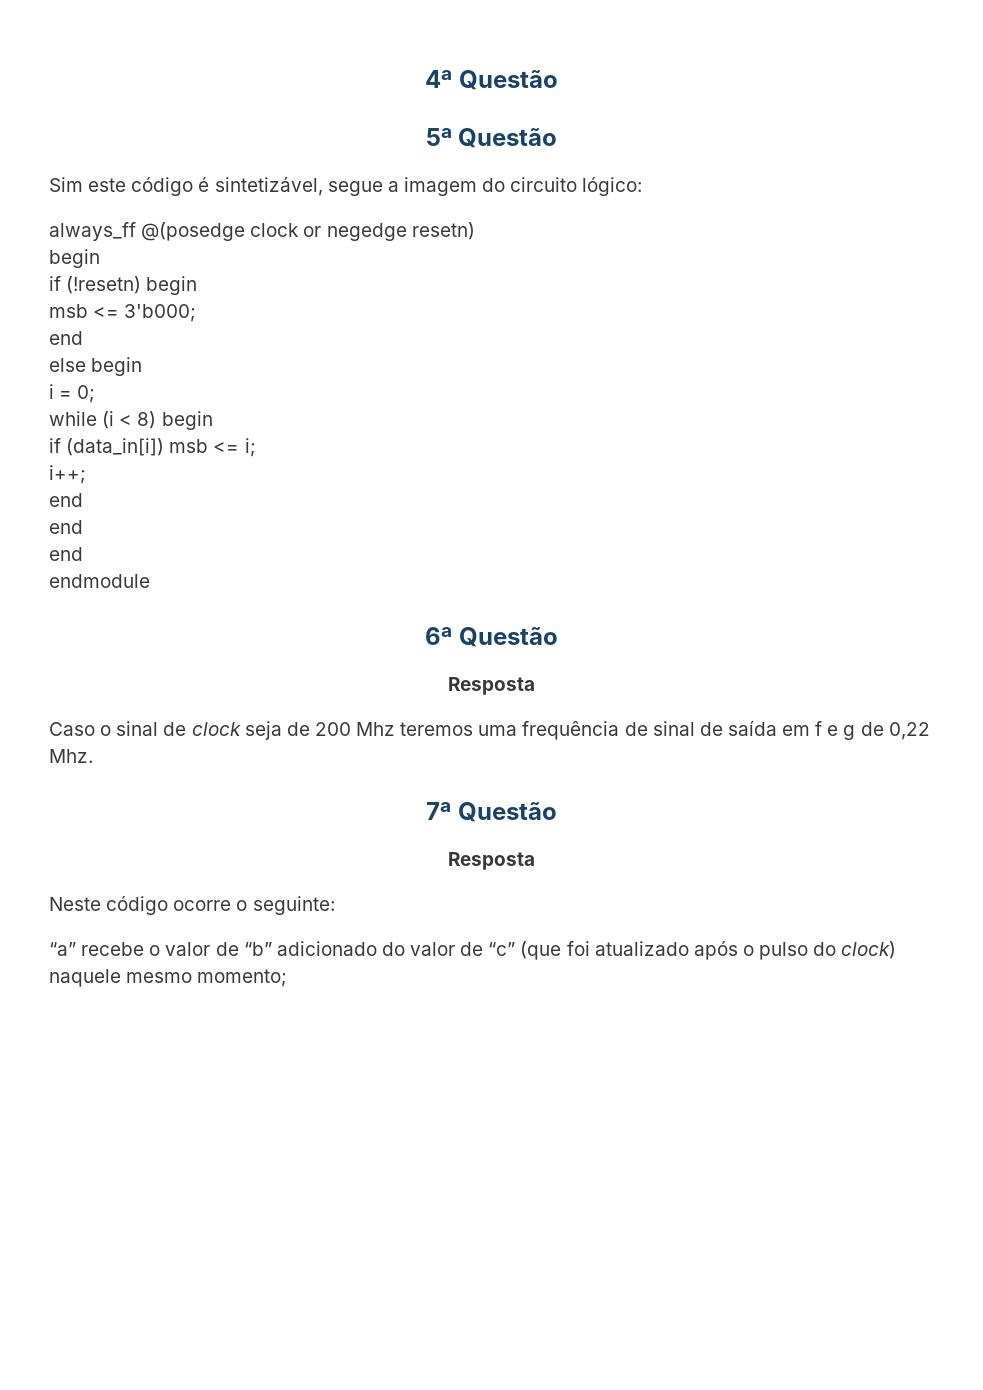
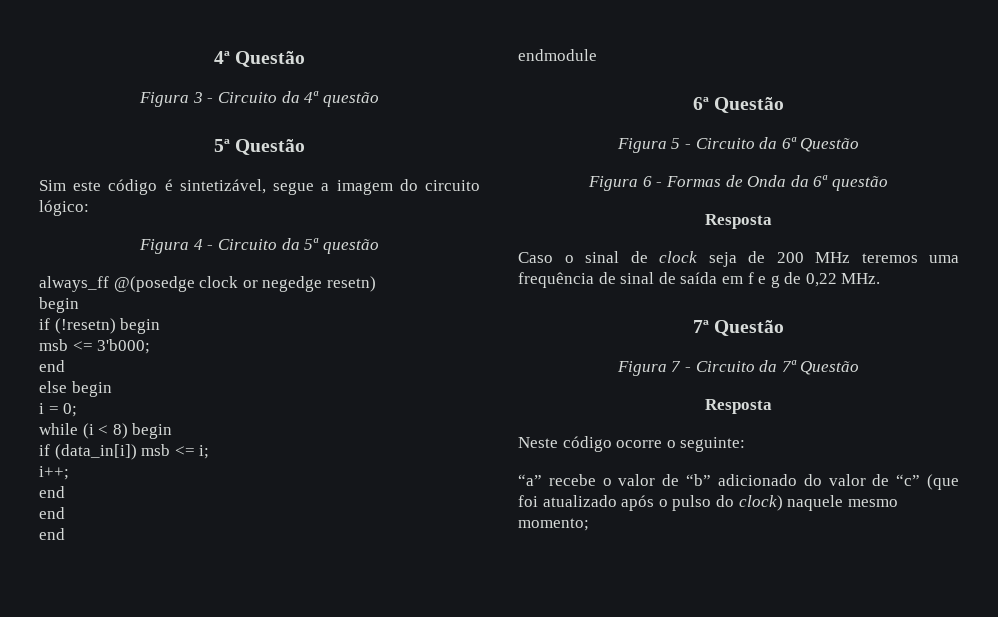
+ Figura 3 - Circuito da 4ª questão
+ Figura 4 - Circuito da 5ª questão
+ Figura 5 - Circuito da 6ª Questão
+ Figura 6 - Formas de Onda da 6ª questão
- Caso o sinal de clock seja de 200 Mhz teremos uma frequência de sinal de saída em f e g de 0,22 Mhz.
+ Caso o sinal de clock seja de 200 MHz teremos uma frequência de sinal de saída em f e g de 0,22 MHz.
  7ª Questão
+ Figura 7 - Circuito da 7ª Questão

